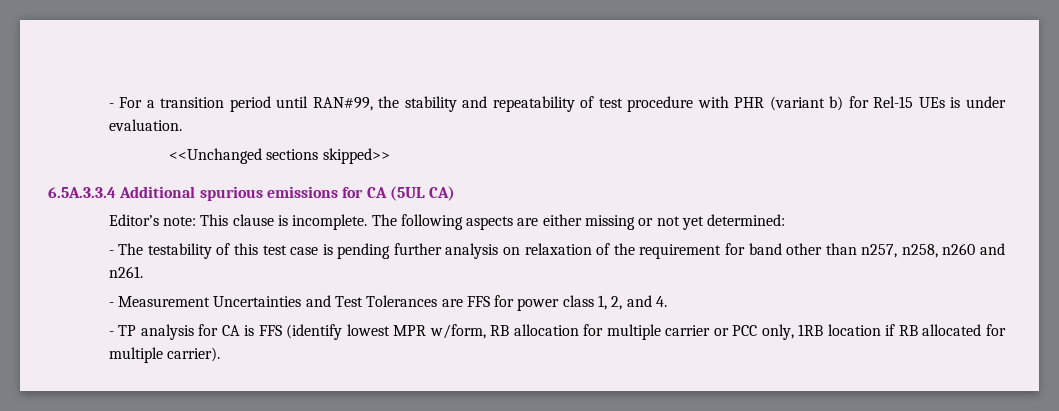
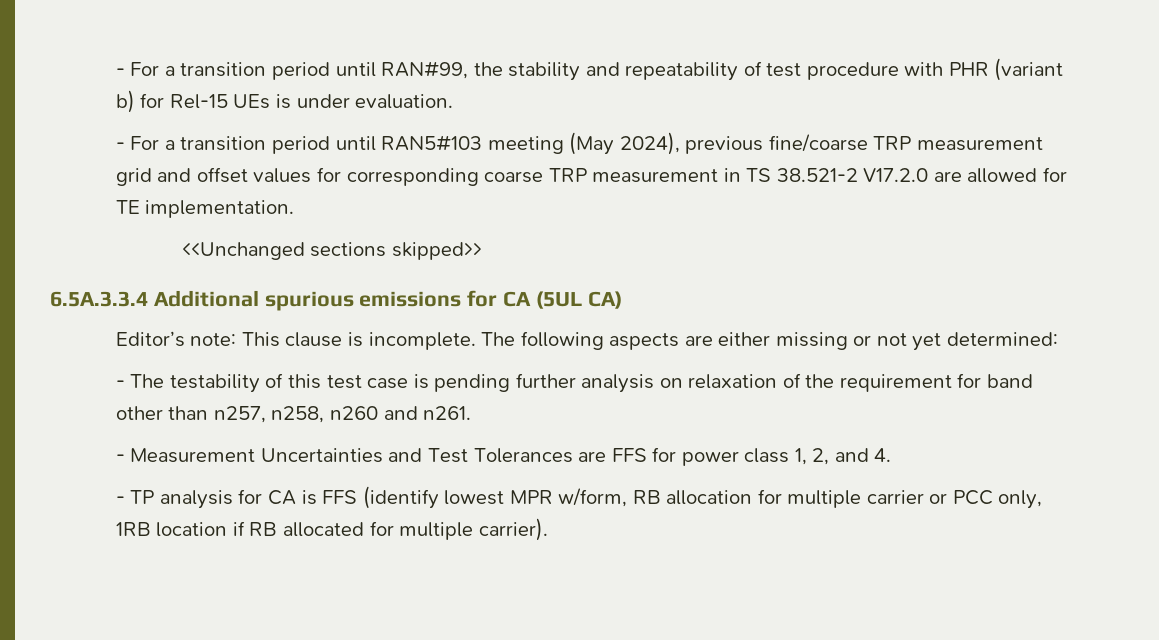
+ - For a transition period until RAN5#103 meeting (May 2024), previous fine/coarse TRP measurement grid and offset values for corresponding coarse TRP measurement in TS 38.521-2 V17.2.0 are allowed for TE implementation.

